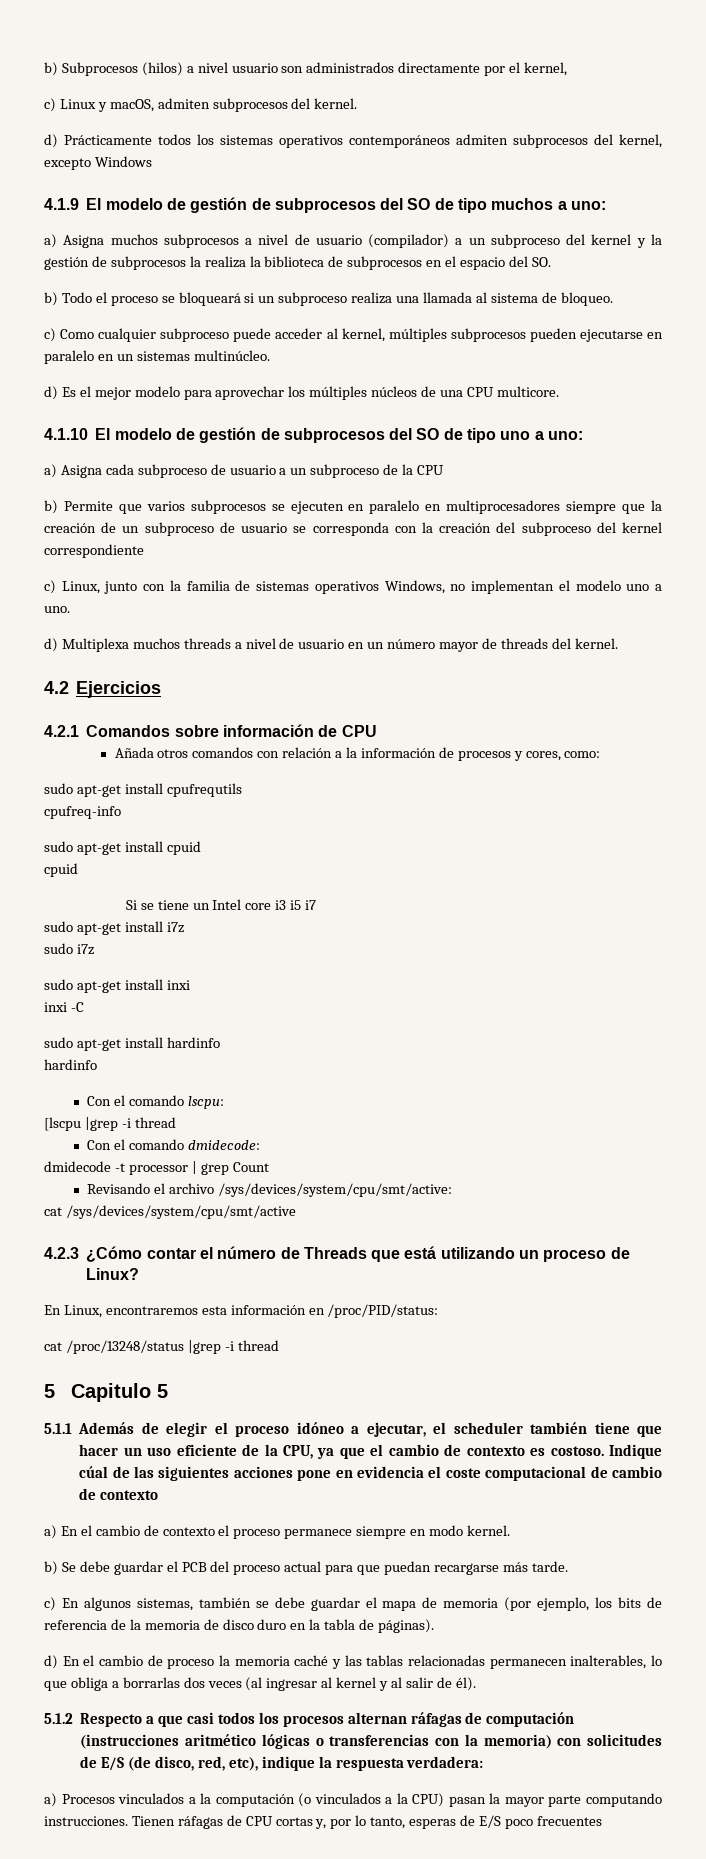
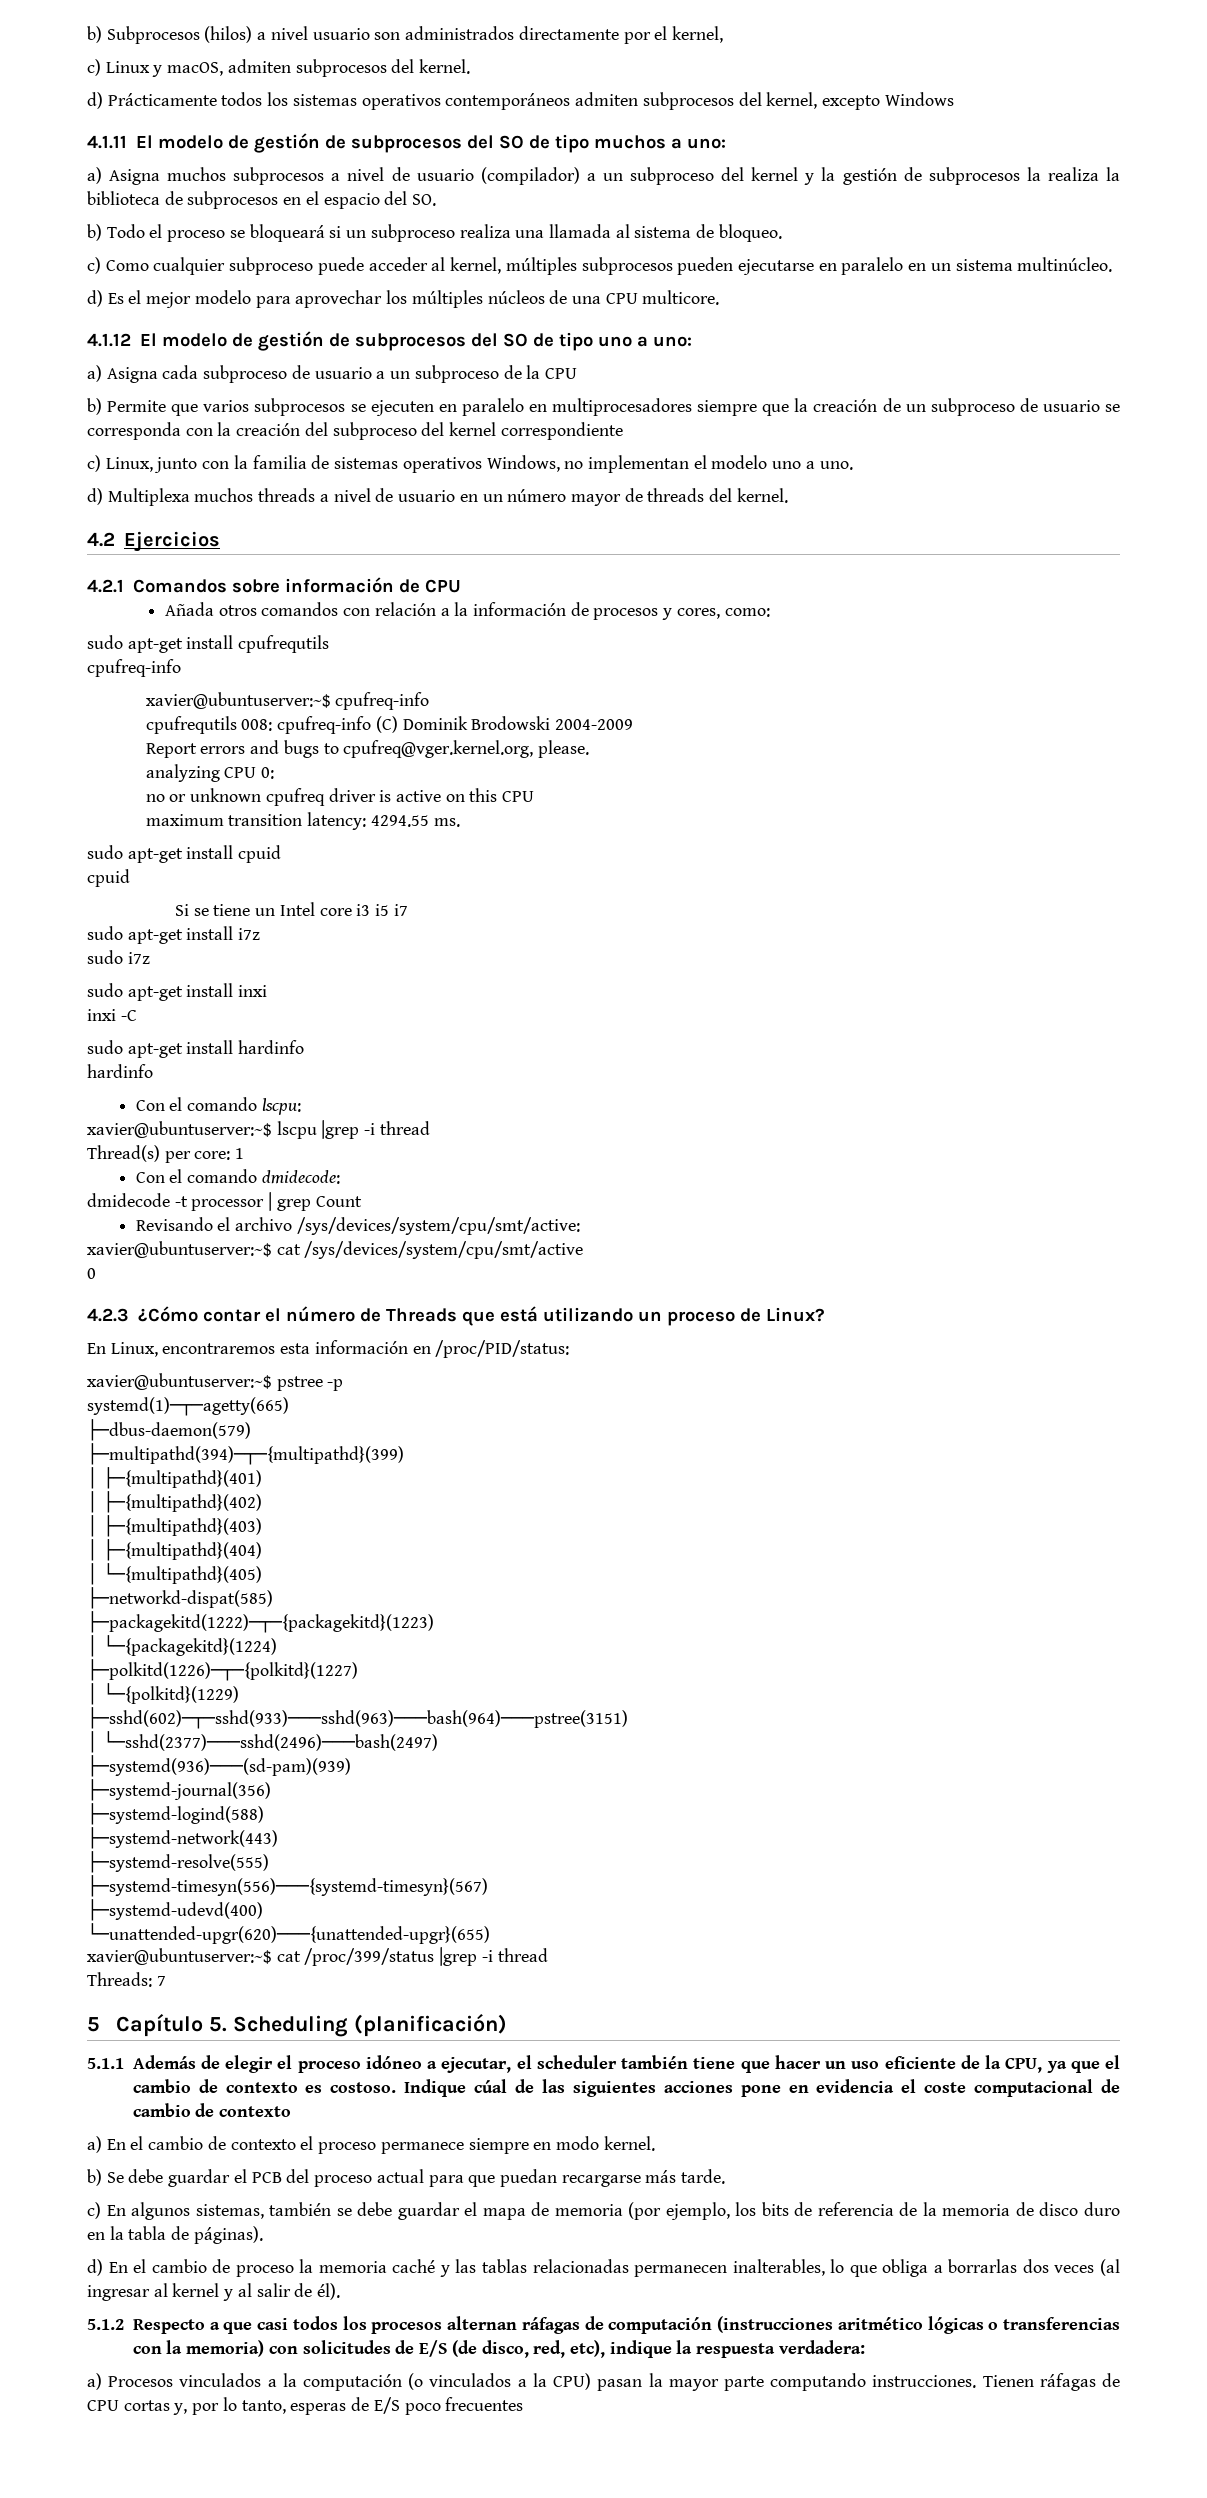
- 4.1.9 El modelo de gestión de subprocesos del SO de tipo muchos a uno:
+ 4.1.11 El modelo de gestión de subprocesos del SO de tipo muchos a uno:
- c) Como cualquier subproceso puede acceder al kernel, múltiples subprocesos pueden ejecutarse en paralelo en un sistemas multinúcleo.
+ c) Como cualquier subproceso puede acceder al kernel, múltiples subprocesos pueden ejecutarse en paralelo en un sistema multinúcleo.
- 4.1.10 El modelo de gestión de subprocesos del SO de tipo uno a uno:
+ 4.1.12 El modelo de gestión de subprocesos del SO de tipo uno a uno:
+ xavier@ubuntuserver:~$ cpufreq-info
+ cpufrequtils 008: cpufreq-info (C) Dominik Brodowski 2004-2009
+ Report errors and bugs to cpufreq@vger.kernel.org, please.
+ analyzing CPU 0:
+ no or unknown cpufreq driver is active on this CPU
+ maximum transition latency: 4294.55 ms.
- [lscpu |grep -i thread
+ xavier@ubuntuserver:~$ lscpu |grep -i thread
+ Thread(s) per core: 1
- cat /sys/devices/system/cpu/smt/active
+ xavier@ubuntuserver:~$ cat /sys/devices/system/cpu/smt/active
+ 0
- cat /proc/13248/status |grep -i thread
- 5 Capitulo 5
+ xavier@ubuntuserver:~$ pstree -p
+ systemd(1)─┬─agetty(665)
+ ├─dbus-daemon(579)
+ ├─multipathd(394)─┬─{multipathd}(399)
+ │ ├─{multipathd}(401)
+ │ ├─{multipathd}(402)
+ │ ├─{multipathd}(403)
+ │ ├─{multipathd}(404)
+ │ └─{multipathd}(405)
+ ├─networkd-dispat(585)
+ ├─packagekitd(1222)─┬─{packagekitd}(1223)
+ │ └─{packagekitd}(1224)
+ ├─polkitd(1226)─┬─{polkitd}(1227)
+ │ └─{polkitd}(1229)
+ ├─sshd(602)─┬─sshd(933)───sshd(963)───bash(964)───pstree(3151)
+ │ └─sshd(2377)───sshd(2496)───bash(2497)
+ ├─systemd(936)───(sd-pam)(939)
+ ├─systemd-journal(356)
+ ├─systemd-logind(588)
+ ├─systemd-network(443)
+ ├─systemd-resolve(555)
+ ├─systemd-timesyn(556)───{systemd-timesyn}(567)
+ ├─systemd-udevd(400)
+ └─unattended-upgr(620)───{unattended-upgr}(655)
+ xavier@ubuntuserver:~$ cat /proc/399/status |grep -i thread
+ Threads: 7
+ 5 Capítulo 5. Scheduling (planificación)

